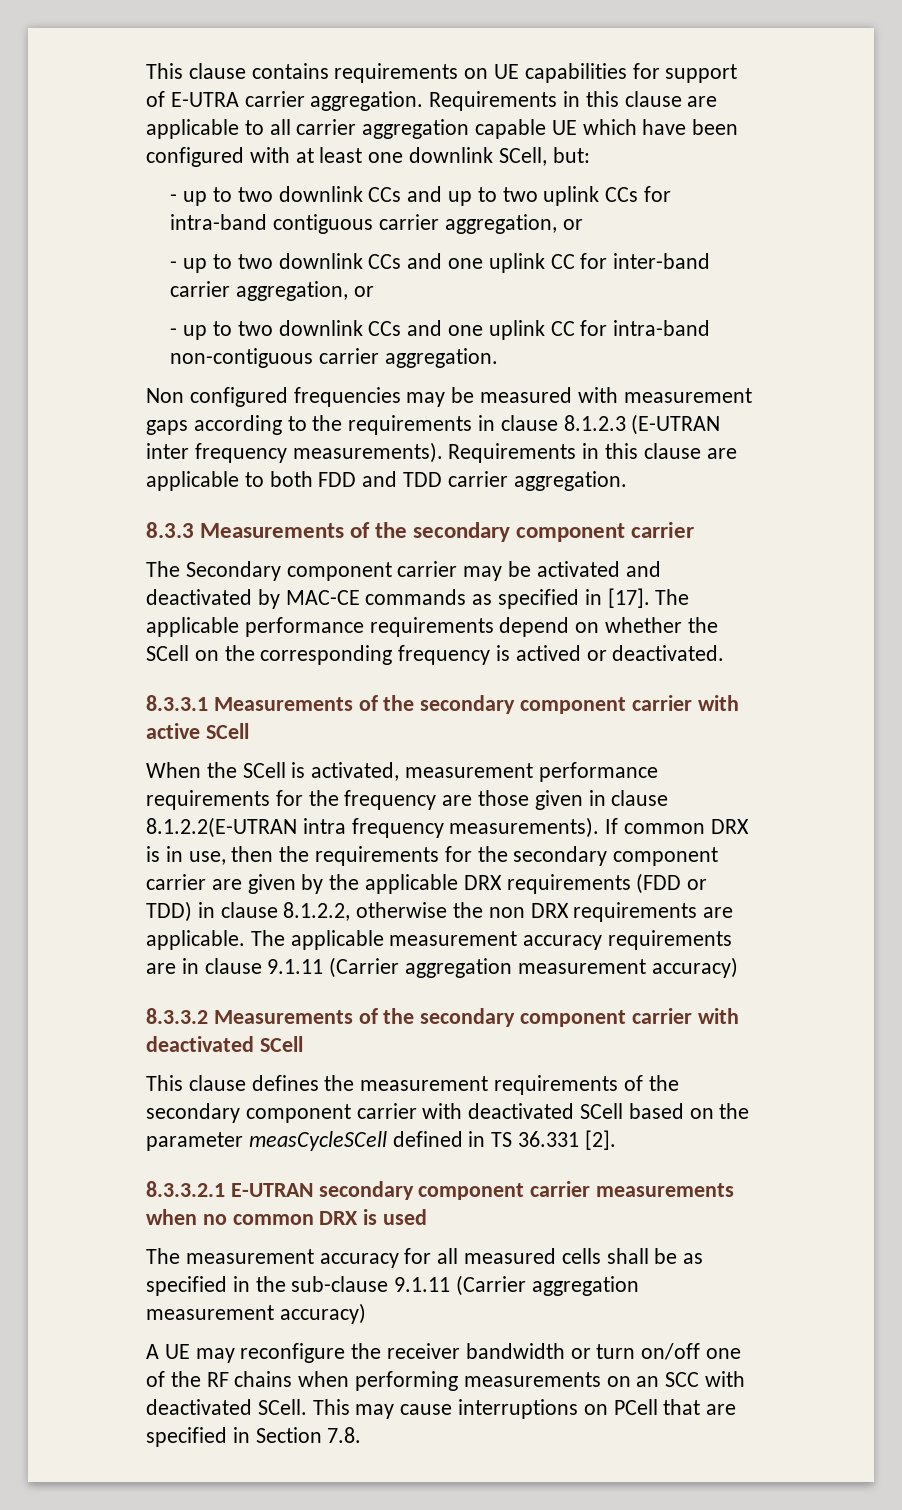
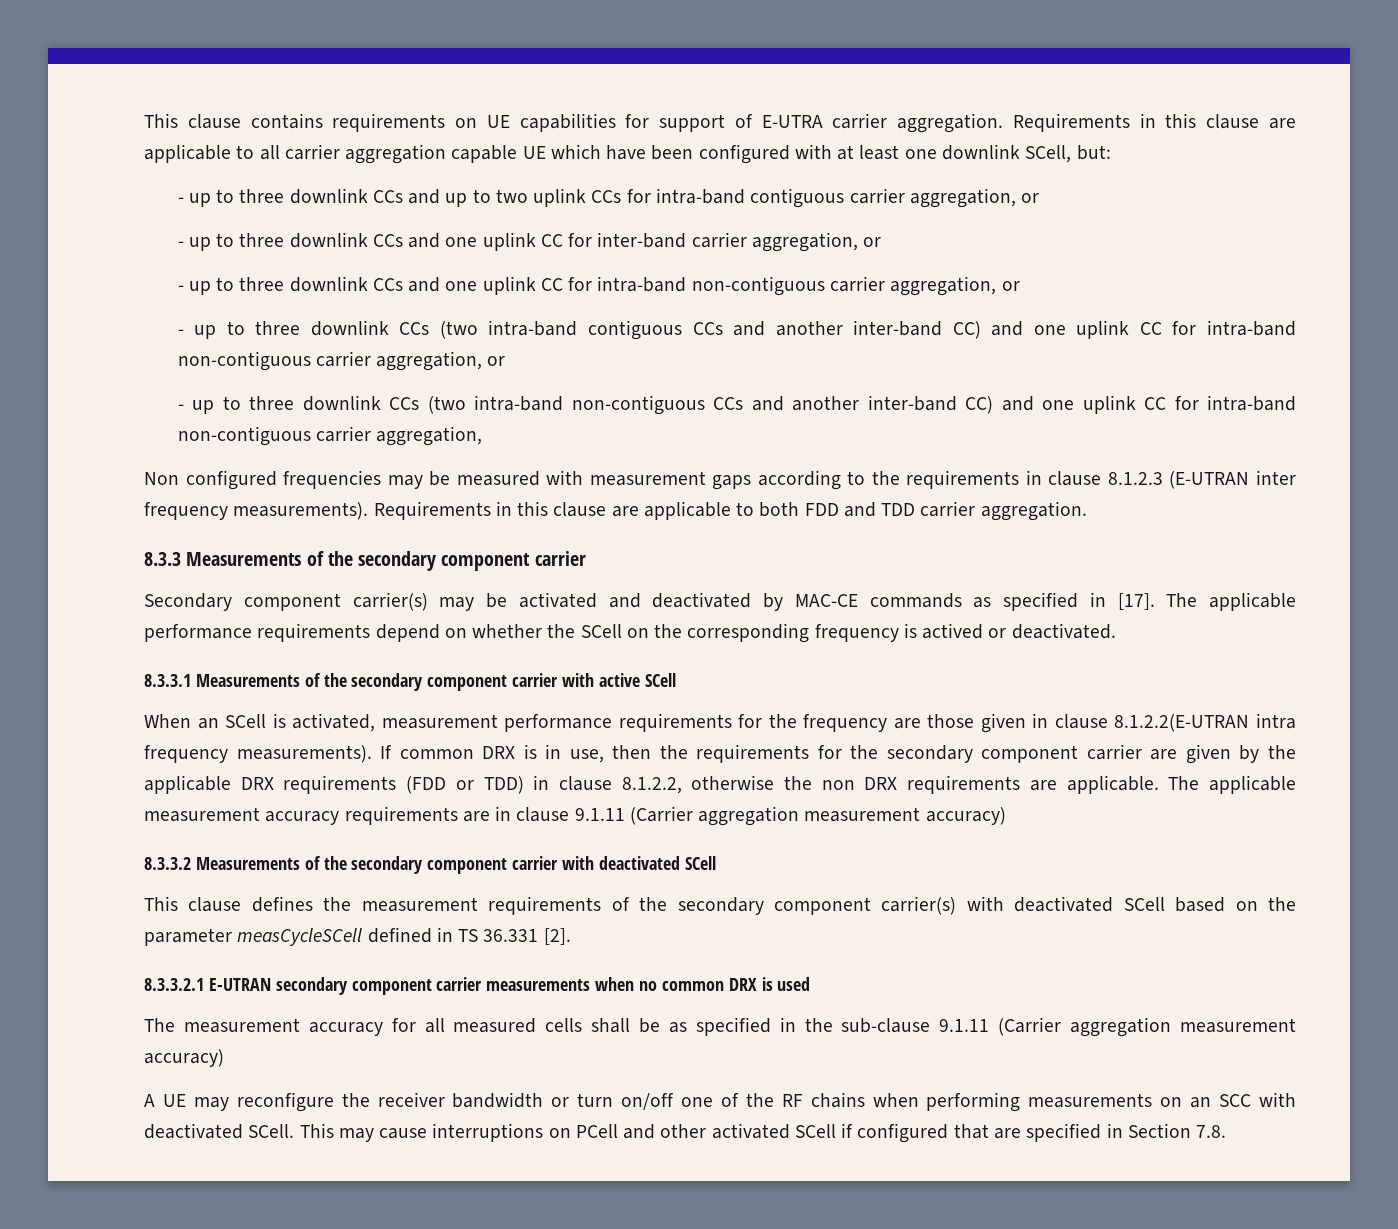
- - up to two downlink CCs and up to two uplink CCs for intra-band contiguous carrier aggregation, or
+ - up to three downlink CCs and up to two uplink CCs for intra-band contiguous carrier aggregation, or
- - up to two downlink CCs and one uplink CC for inter-band carrier aggregation, or
+ - up to three downlink CCs and one uplink CC for inter-band carrier aggregation, or
- - up to two downlink CCs and one uplink CC for intra-band non-contiguous carrier aggregation.
+ - up to three downlink CCs and one uplink CC for intra-band non-contiguous carrier aggregation, or
+ - up to three downlink CCs (two intra-band contiguous CCs and another inter-band CC) and one uplink CC for intra-band non-contiguous carrier aggregation, or
+ - up to three downlink CCs (two intra-band non-contiguous CCs and another inter-band CC) and one uplink CC for intra-band non-contiguous carrier aggregation,
- The Secondary component carrier may be activated and deactivated by MAC-CE commands as specified in [17].
+ Secondary component carrier(s) may be activated and deactivated by MAC-CE commands as specified in [17].
- When the SCell is activated, measurement performance requirements for the frequency are those given in clause 8.1.2.2(E-UTRAN intra frequency measurements).
+ When an SCell is activated, measurement performance requirements for the frequency are those given in clause 8.1.2.2(E-UTRAN intra frequency measurements).
- This clause defines the measurement requirements of the secondary component carrier with deactivated SCell based on the parameter measCycleSCell defined in TS 36.331 [2].
+ This clause defines the measurement requirements of the secondary component carrier(s) with deactivated SCell based on the parameter measCycleSCell defined in TS 36.331 [2].
- This may cause interruptions on PCell that are specified in Section 7.8.
+ This may cause interruptions on PCell and other activated SCell if configured that are specified in Section 7.8.

